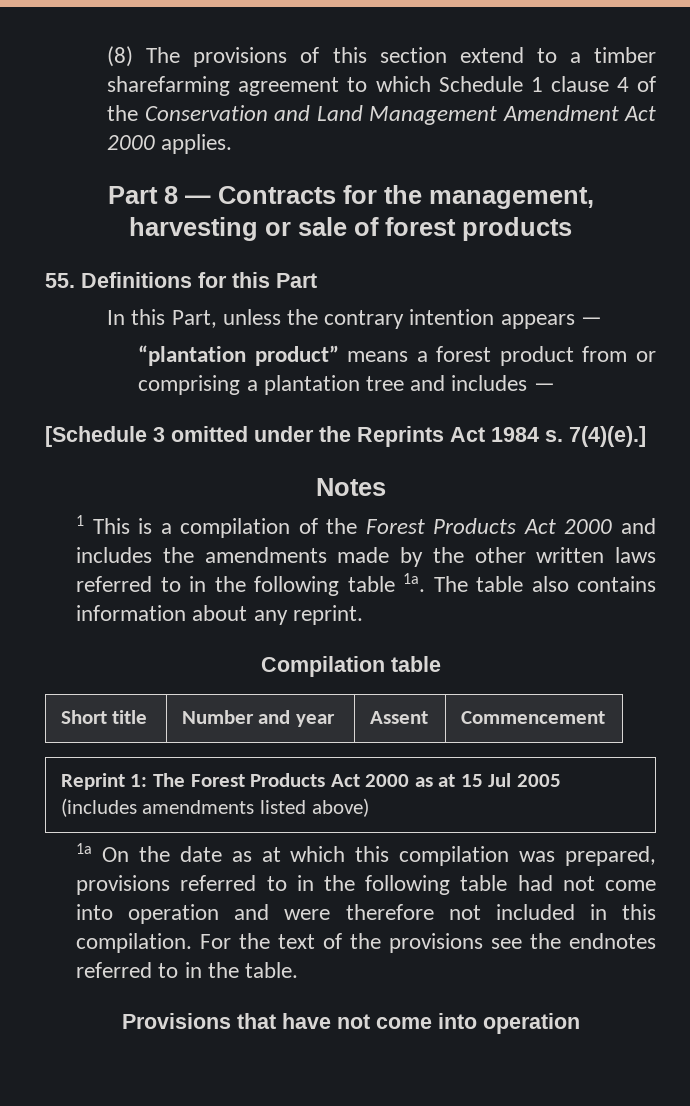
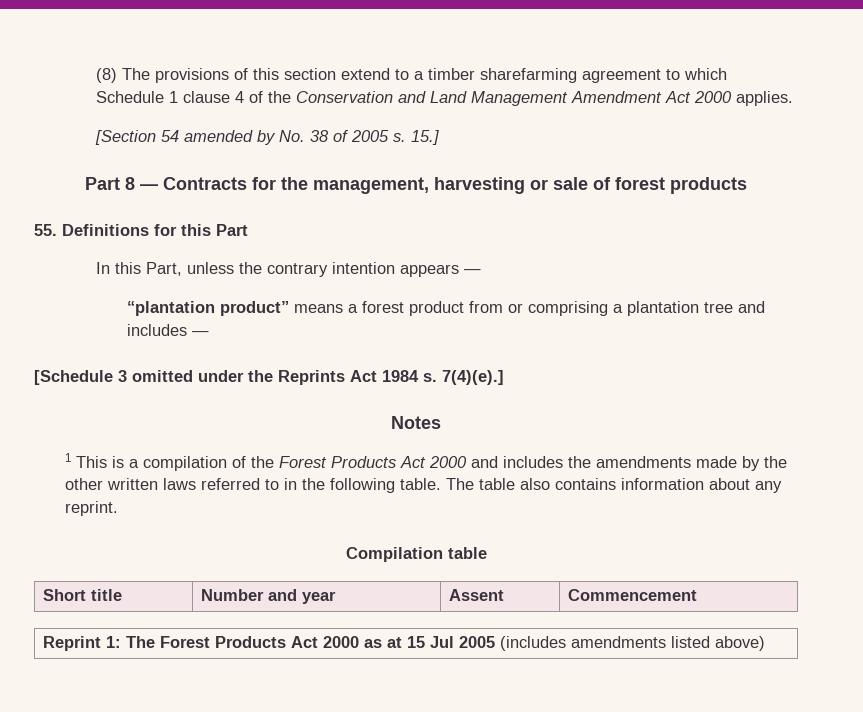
+ [Section 54 amended by No. 38 of 2005 s. 15.]
- 1 This is a compilation of the Forest Products Act 2000 and includes the amendments made by the other written laws referred to in the following table 1a.
+ 1 This is a compilation of the Forest Products Act 2000 and includes the amendments made by the other written laws referred to in the following table.
- 1a On the date as at which this compilation was prepared, provisions referred to in the following table had not come into operation and were therefore not included in this compilation. For the text of the provisions see the endnotes referred to in the table.
- Provisions that have not come into operation

